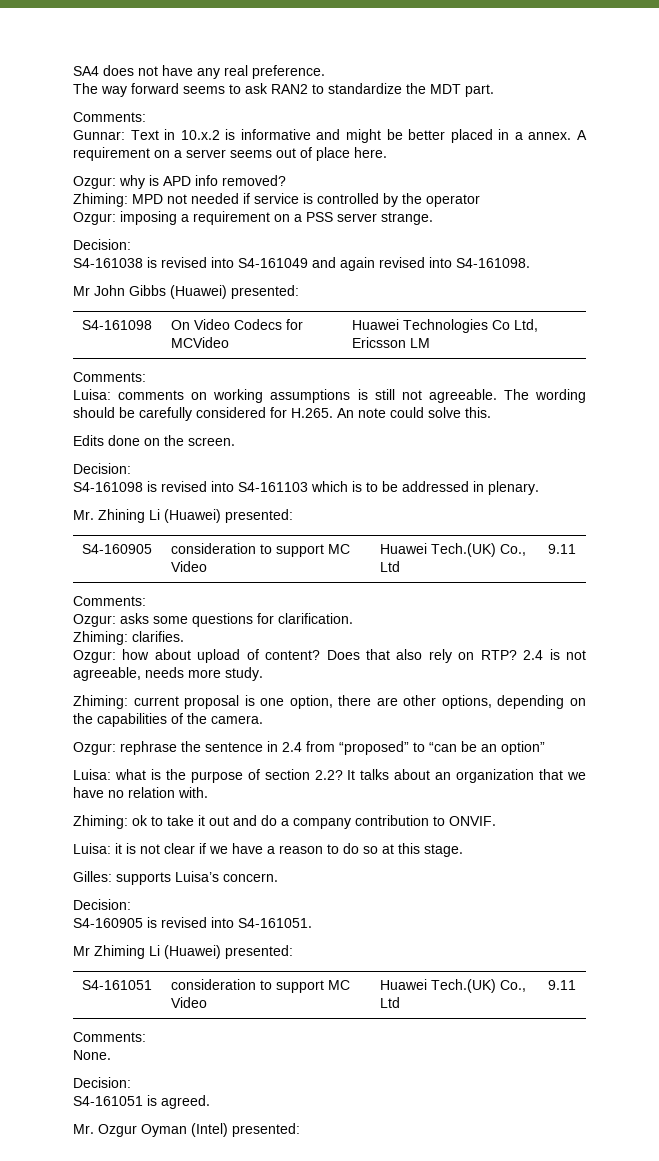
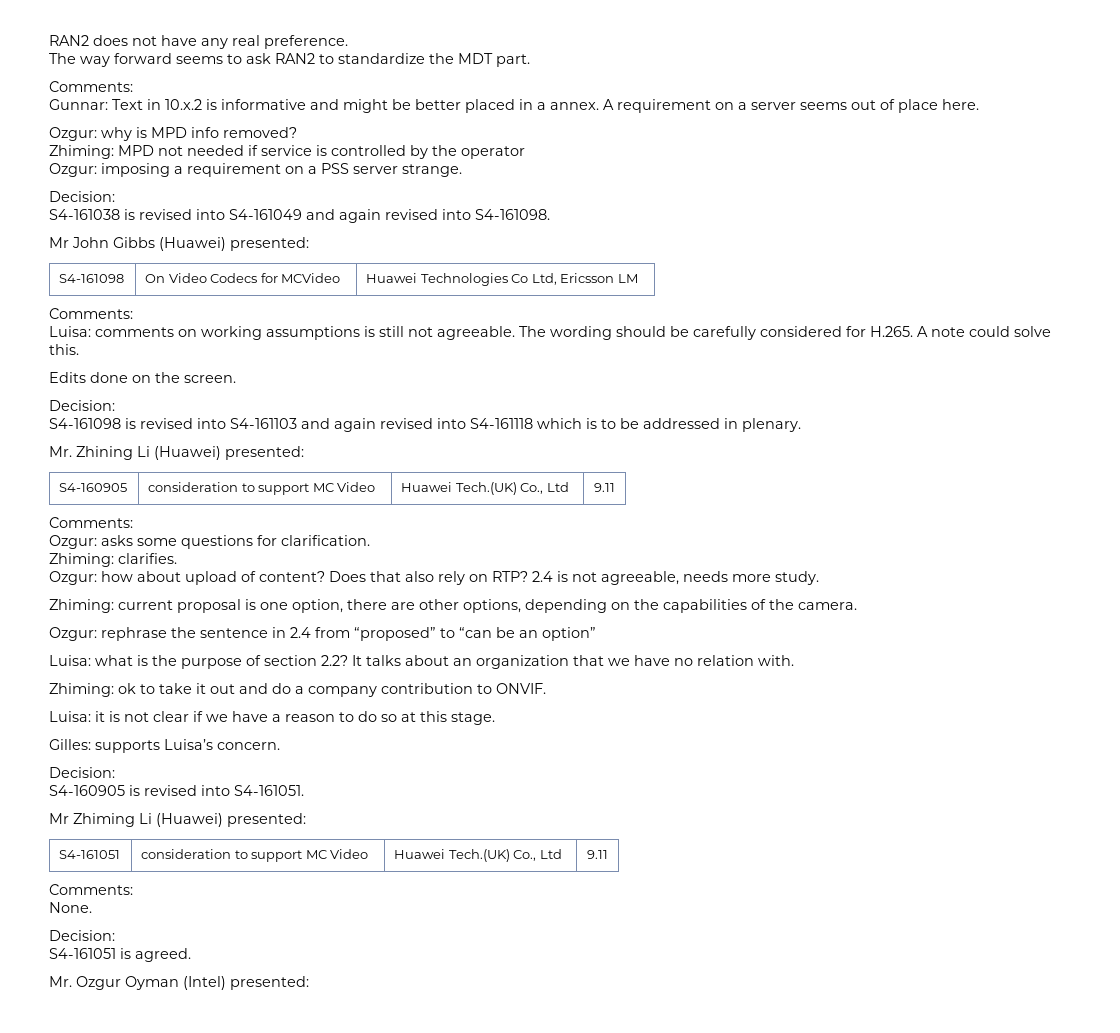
- SA4 does not have any real preference.
+ RAN2 does not have any real preference.
- Ozgur: why is APD info removed?
+ Ozgur: why is MPD info removed?
- The wording should be carefully considered for H.265. An note could solve this.
+ The wording should be carefully considered for H.265. A note could solve this.
- S4-161098 is revised into S4-161103 which is to be addressed in plenary.
+ S4-161098 is revised into S4-161103 and again revised into S4-161118 which is to be addressed in plenary.

